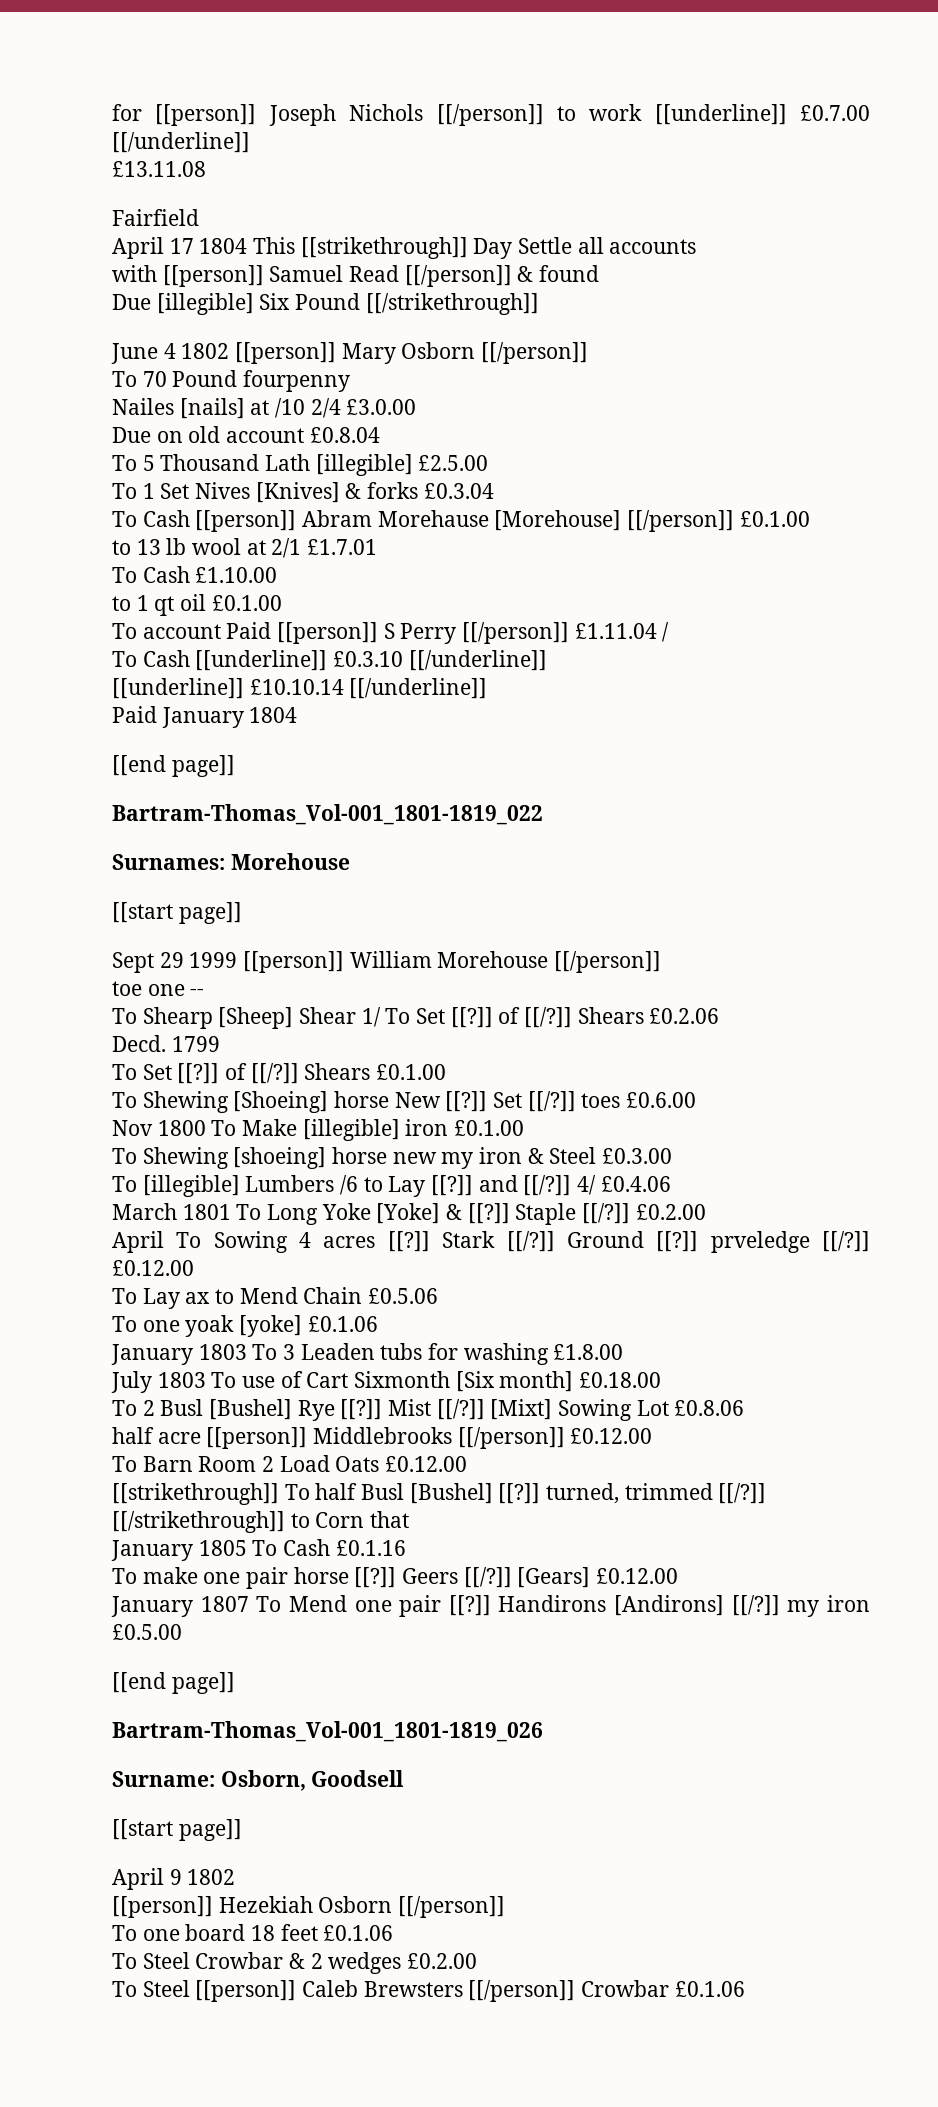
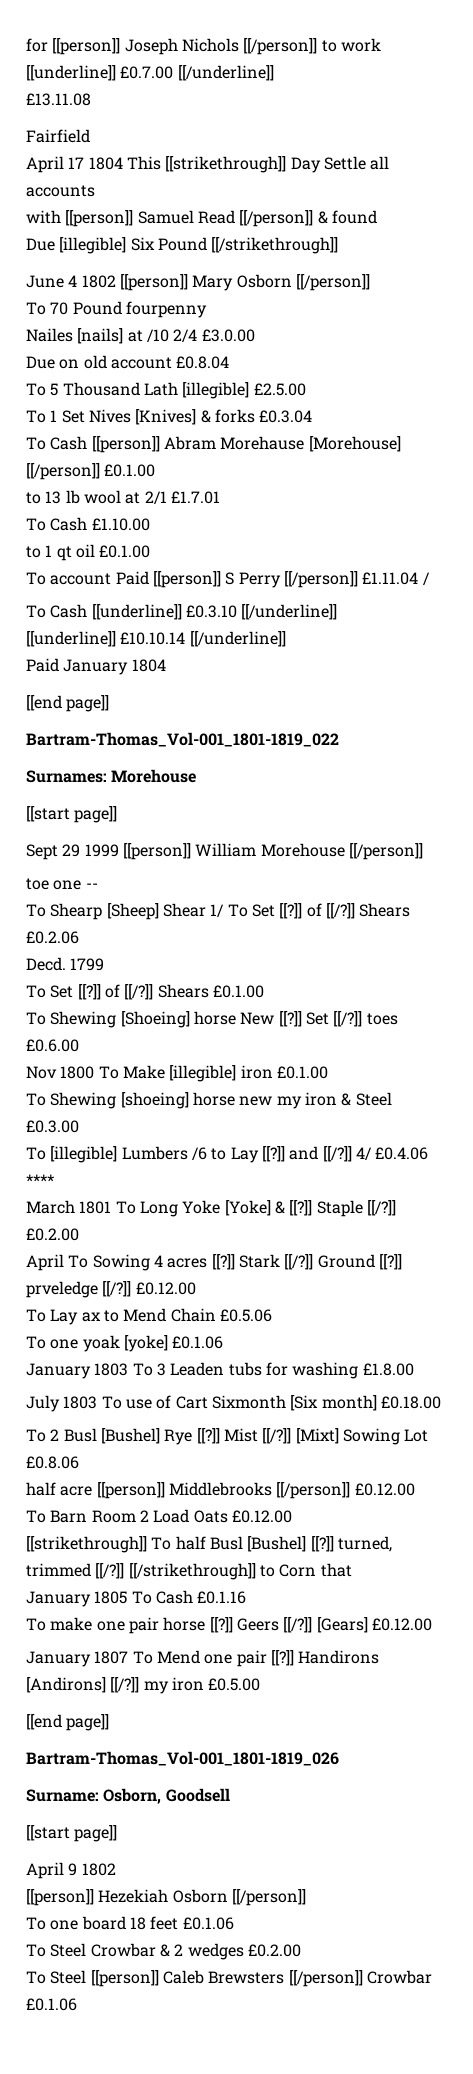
- 4/ £0.4.06
+ 4/ £0.4.06 ****

